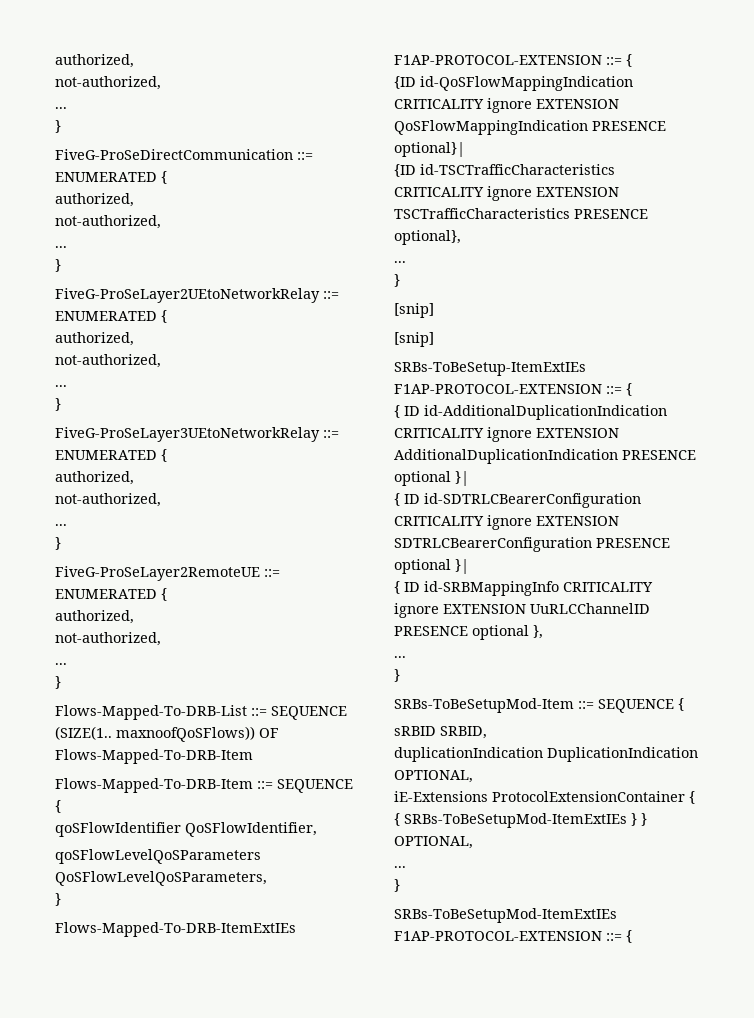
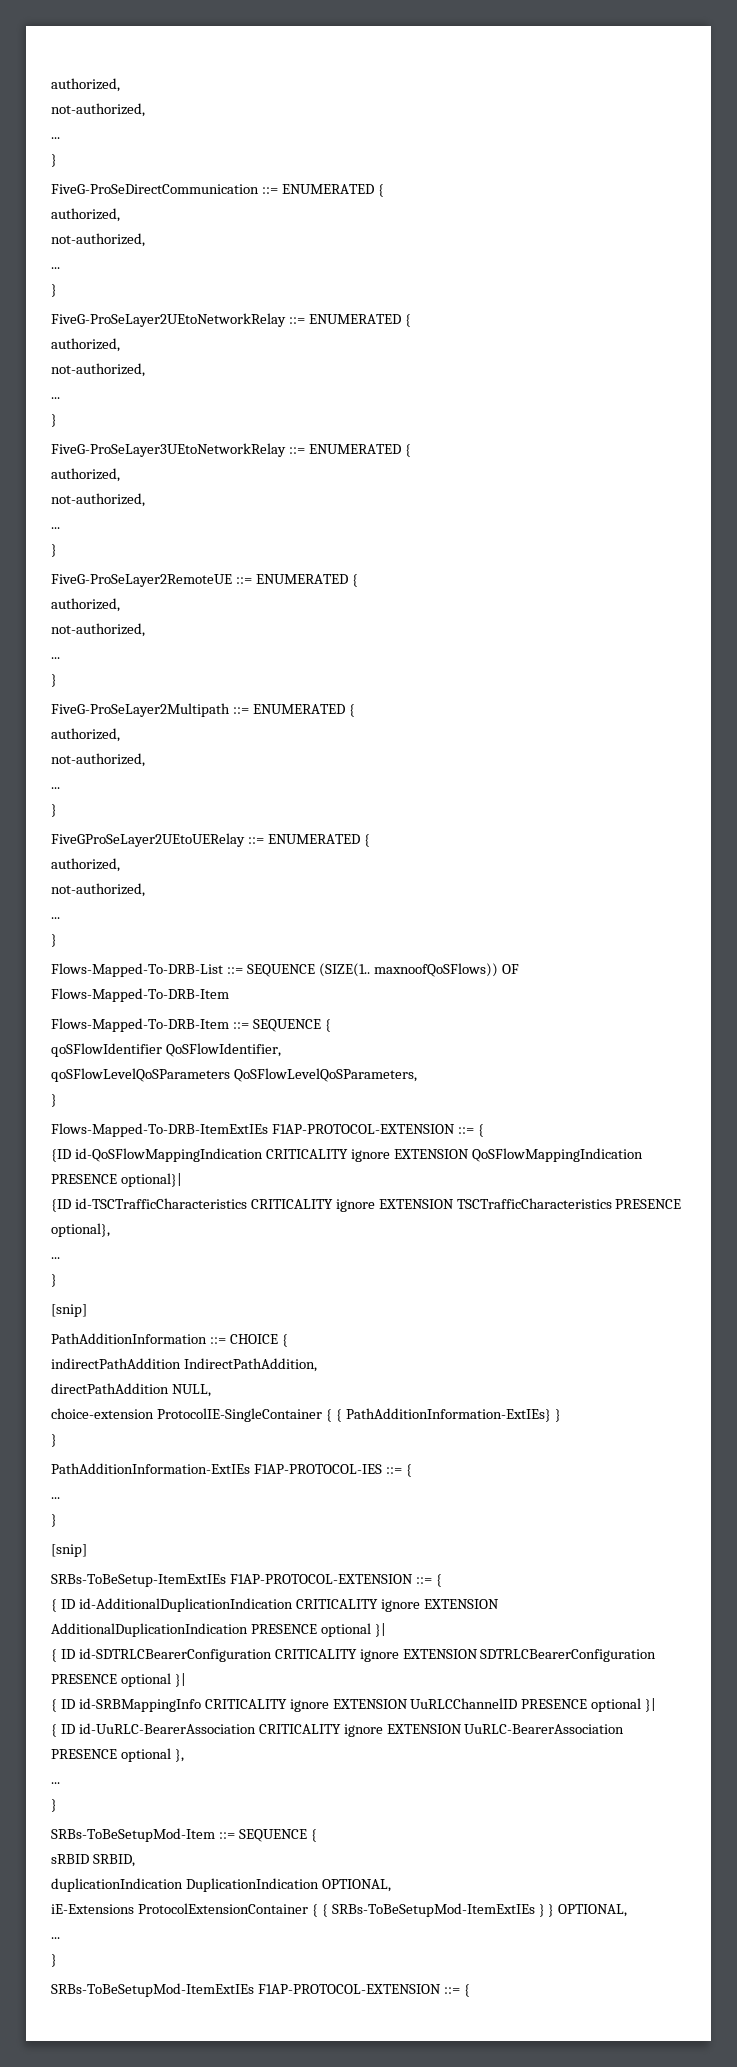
+ FiveG-ProSeLayer2Multipath ::= ENUMERATED {
+ authorized,
+ not-authorized,
+ ...
+ }
+ FiveGProSeLayer2UEtoUERelay ::= ENUMERATED {
+ authorized,
+ not-authorized,
+ ...
+ }
+ PathAdditionInformation ::= CHOICE {
+ indirectPathAddition IndirectPathAddition,
+ directPathAddition NULL,
+ choice-extension ProtocolIE-SingleContainer { { PathAdditionInformation-ExtIEs} }
+ }
+ PathAdditionInformation-ExtIEs F1AP-PROTOCOL-IES ::= {
+ ...
+ }
- { ID id-SRBMappingInfo CRITICALITY ignore EXTENSION UuRLCChannelID PRESENCE optional },
+ { ID id-SRBMappingInfo CRITICALITY ignore EXTENSION UuRLCChannelID PRESENCE optional }|
+ { ID id-UuRLC-BearerAssociation CRITICALITY ignore EXTENSION UuRLC-BearerAssociation PRESENCE optional },

